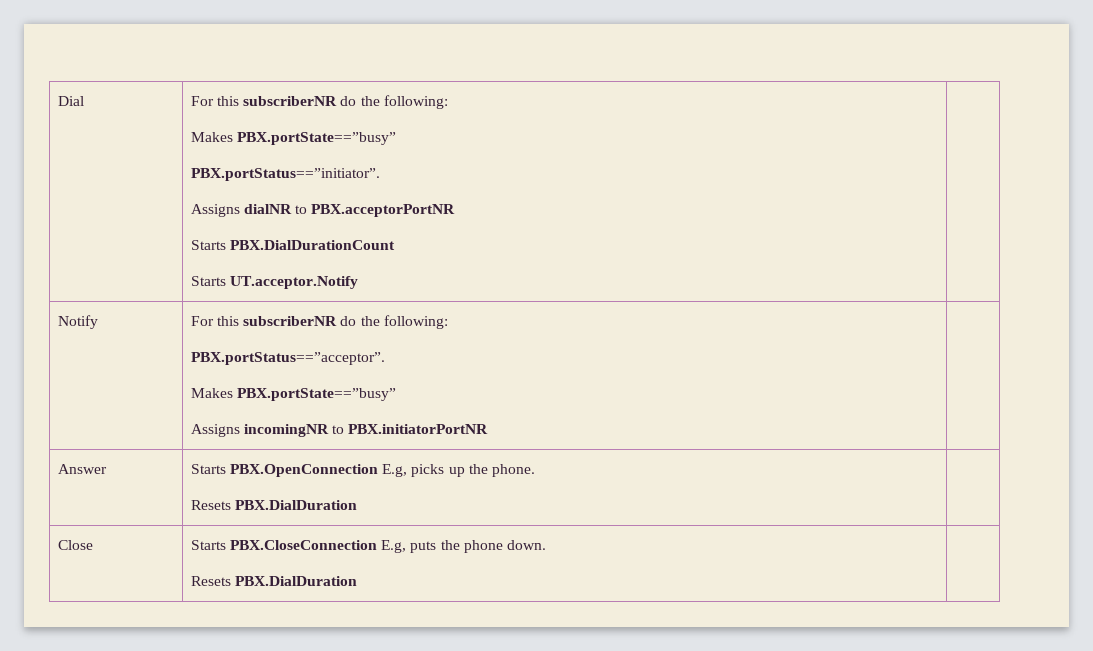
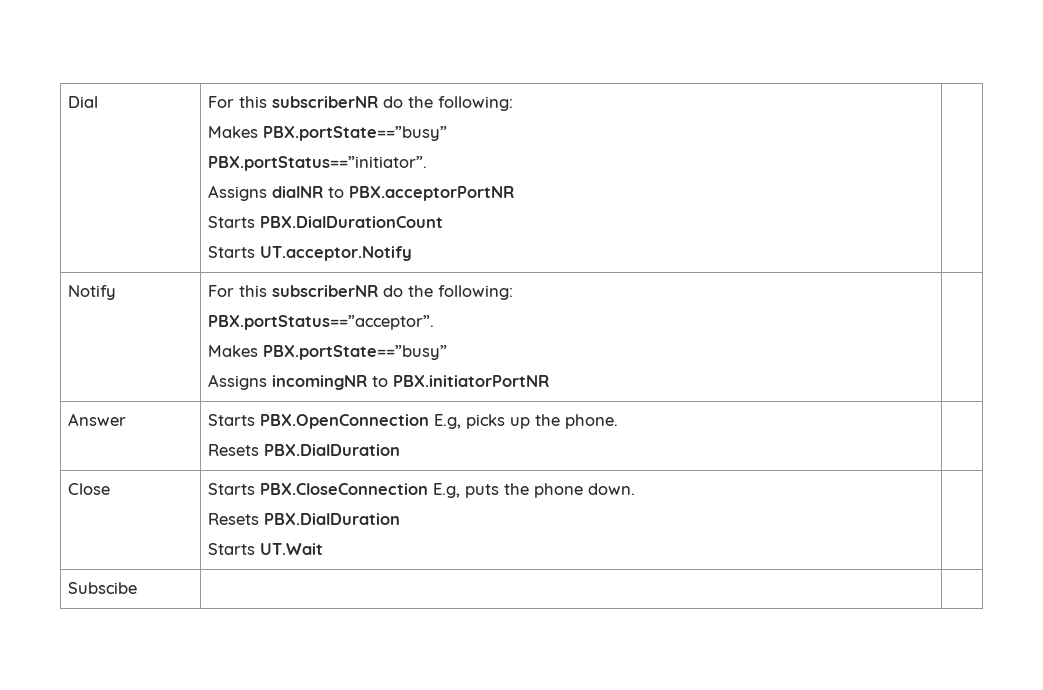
  Close | Starts PBX.CloseConnection E.g, puts the phone down.
- Resets PBX.DialDuration |
+ Resets PBX.DialDuration
+ Starts UT.Wait |
+ Subscibe | |

